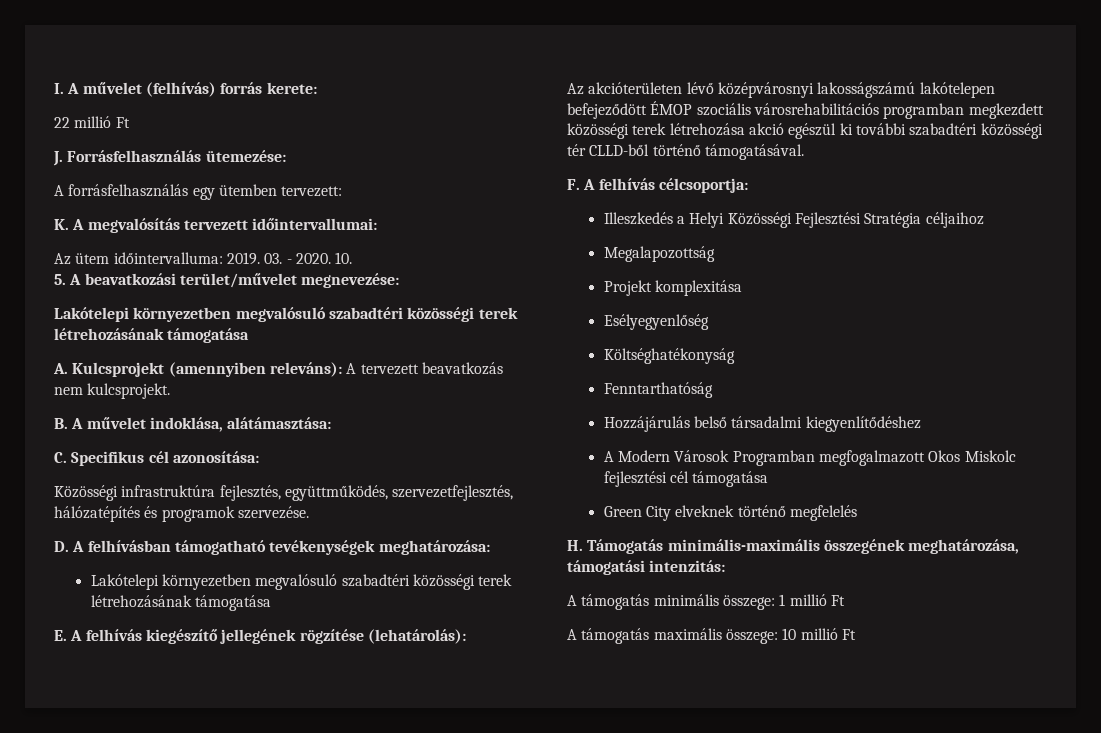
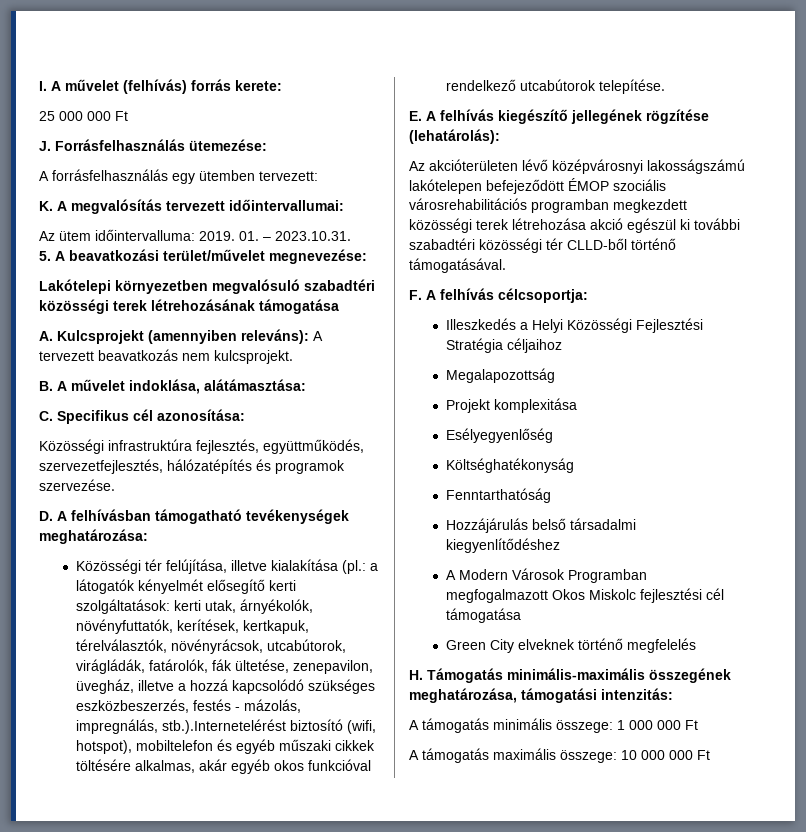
- 22 millió Ft
+ 25 000 000 Ft
- 03. - 2020. 10.
+ 01. – 2023.10.31.
  D. A felhívásban támogatható tevékenységek meghatározása:
- Lakótelepi környezetben megvalósuló szabadtéri közösségi terek létrehozásának támogatása
+ Közösségi tér felújítása, illetve kialakítása (pl.: a látogatók kényelmét elősegítő kerti szolgáltatások: kerti utak, árnyékolók, növényfuttatók, kerítések, kertkapuk, térelválasztók, növényrácsok, utcabútorok, virágládák, fatárolók, fák ültetése, zenepavilon, üvegház, illetve a hozzá kapcsolódó szükséges eszközbeszerzés, festés - mázolás, impregnálás, stb.).Internetelérést biztosító (wifi, hotspot), mobiltelefon és egyéb műszaki cikkek töltésére alkalmas, akár egyéb okos funkcióval rendelkező utcabútorok telepítése.
- A támogatás minimális összege: 1 millió Ft
+ A támogatás minimális összege: 1 000 000 Ft
- A támogatás maximális összege: 10 millió Ft
+ A támogatás maximális összege: 10 000 000 Ft

